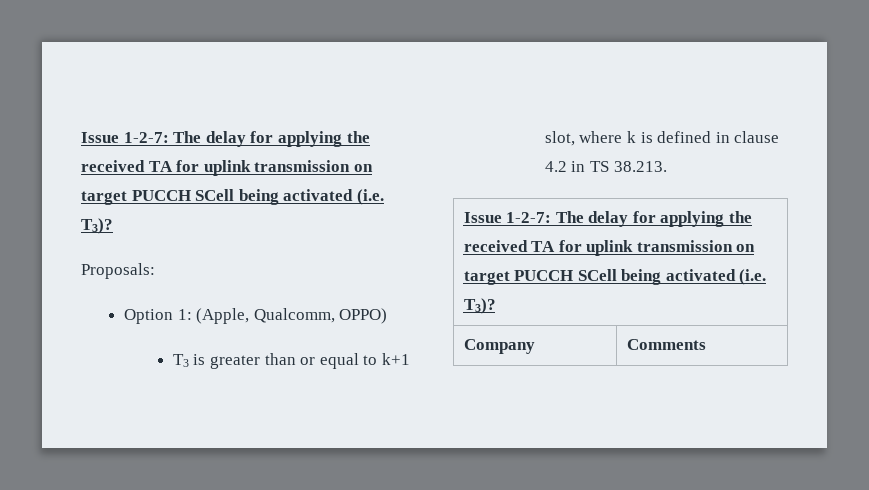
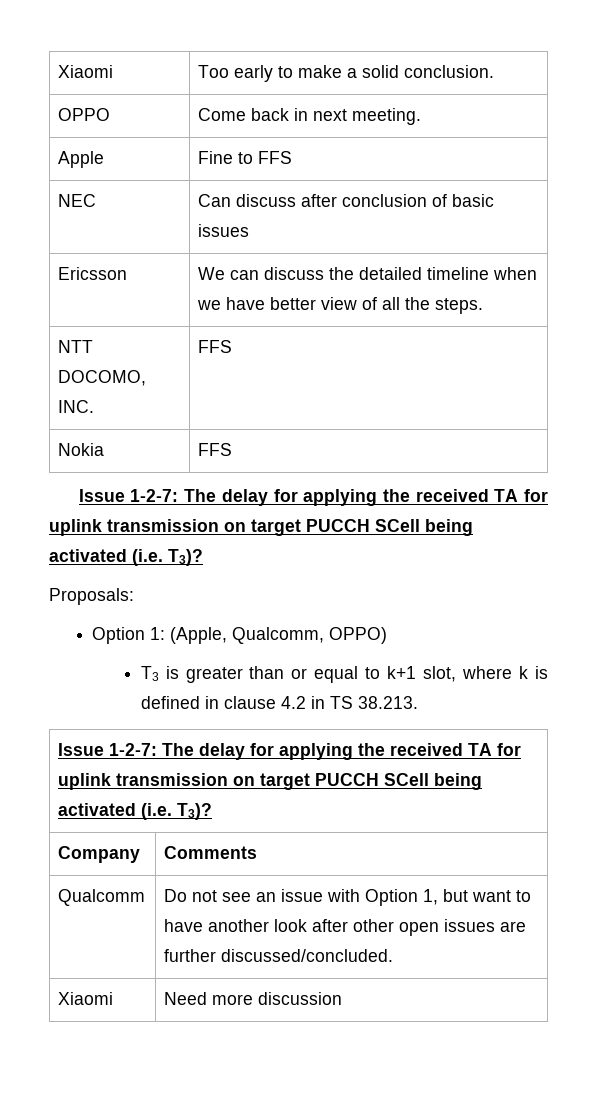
+ Xiaomi | Too early to make a solid conclusion.
+ OPPO | Come back in next meeting.
+ Apple | Fine to FFS
+ NEC | Can discuss after conclusion of basic issues
+ Ericsson | We can discuss the detailed timeline when we have better view of all the steps.
+ NTT DOCOMO, INC. | FFS
+ Nokia | FFS
+ Qualcomm | Do not see an issue with Option 1, but want to have another look after other open issues are further discussed/concluded.
+ Xiaomi | Need more discussion

